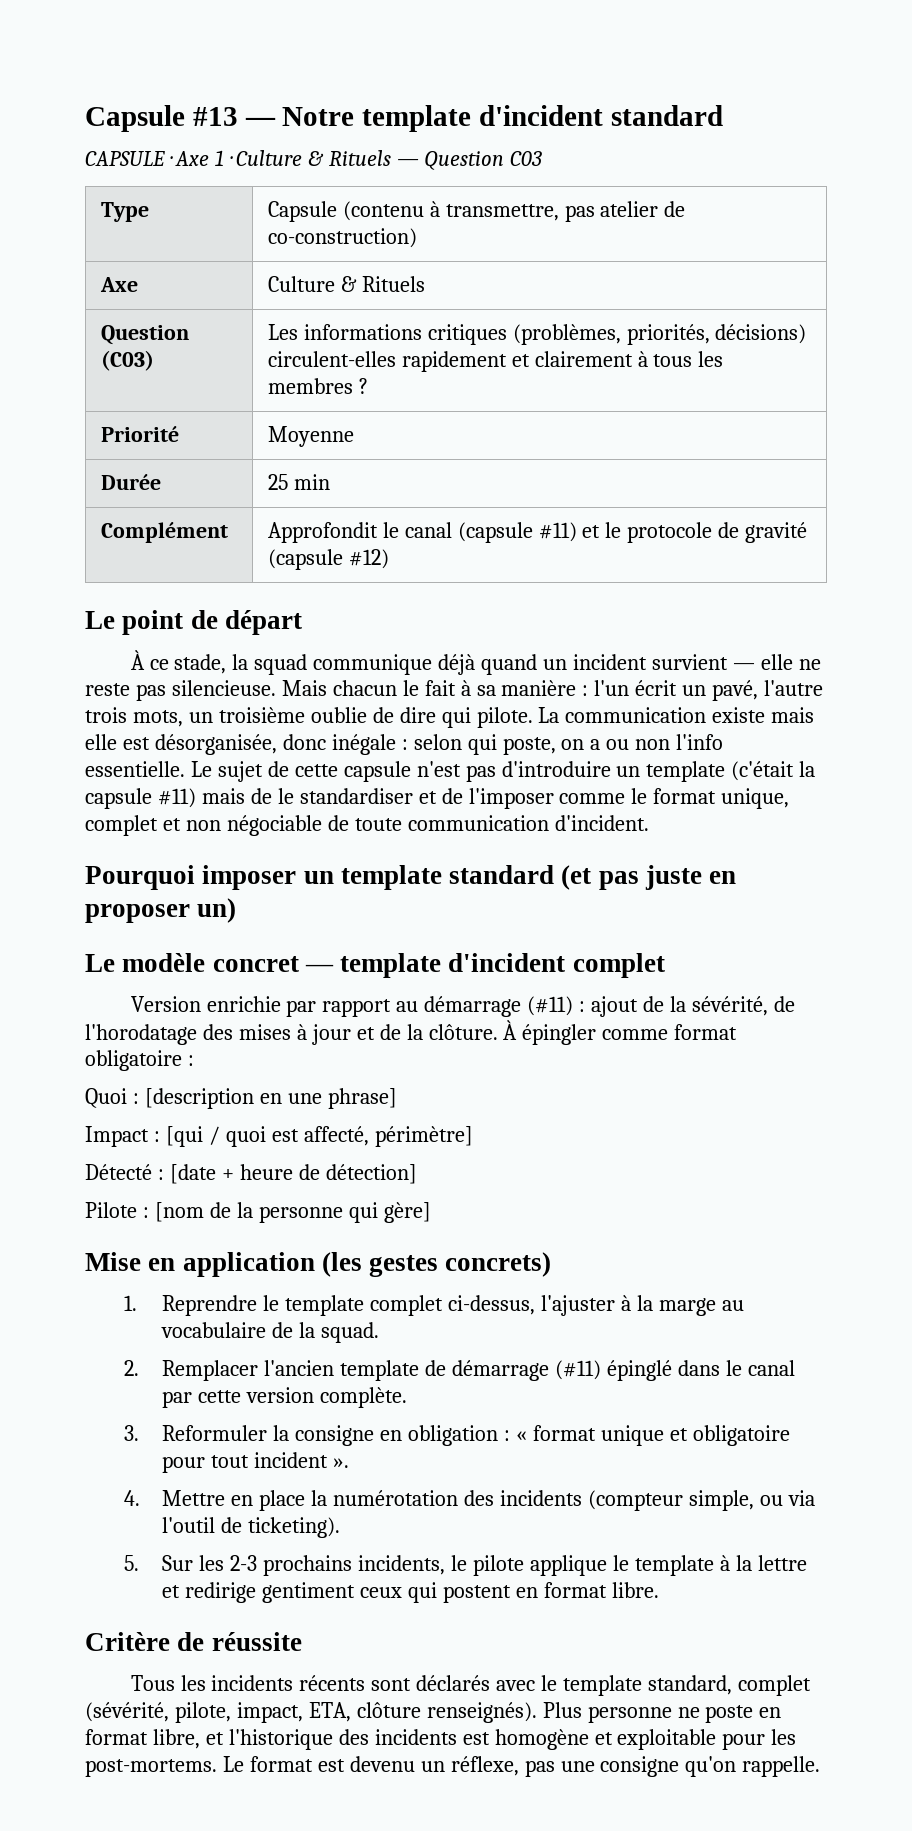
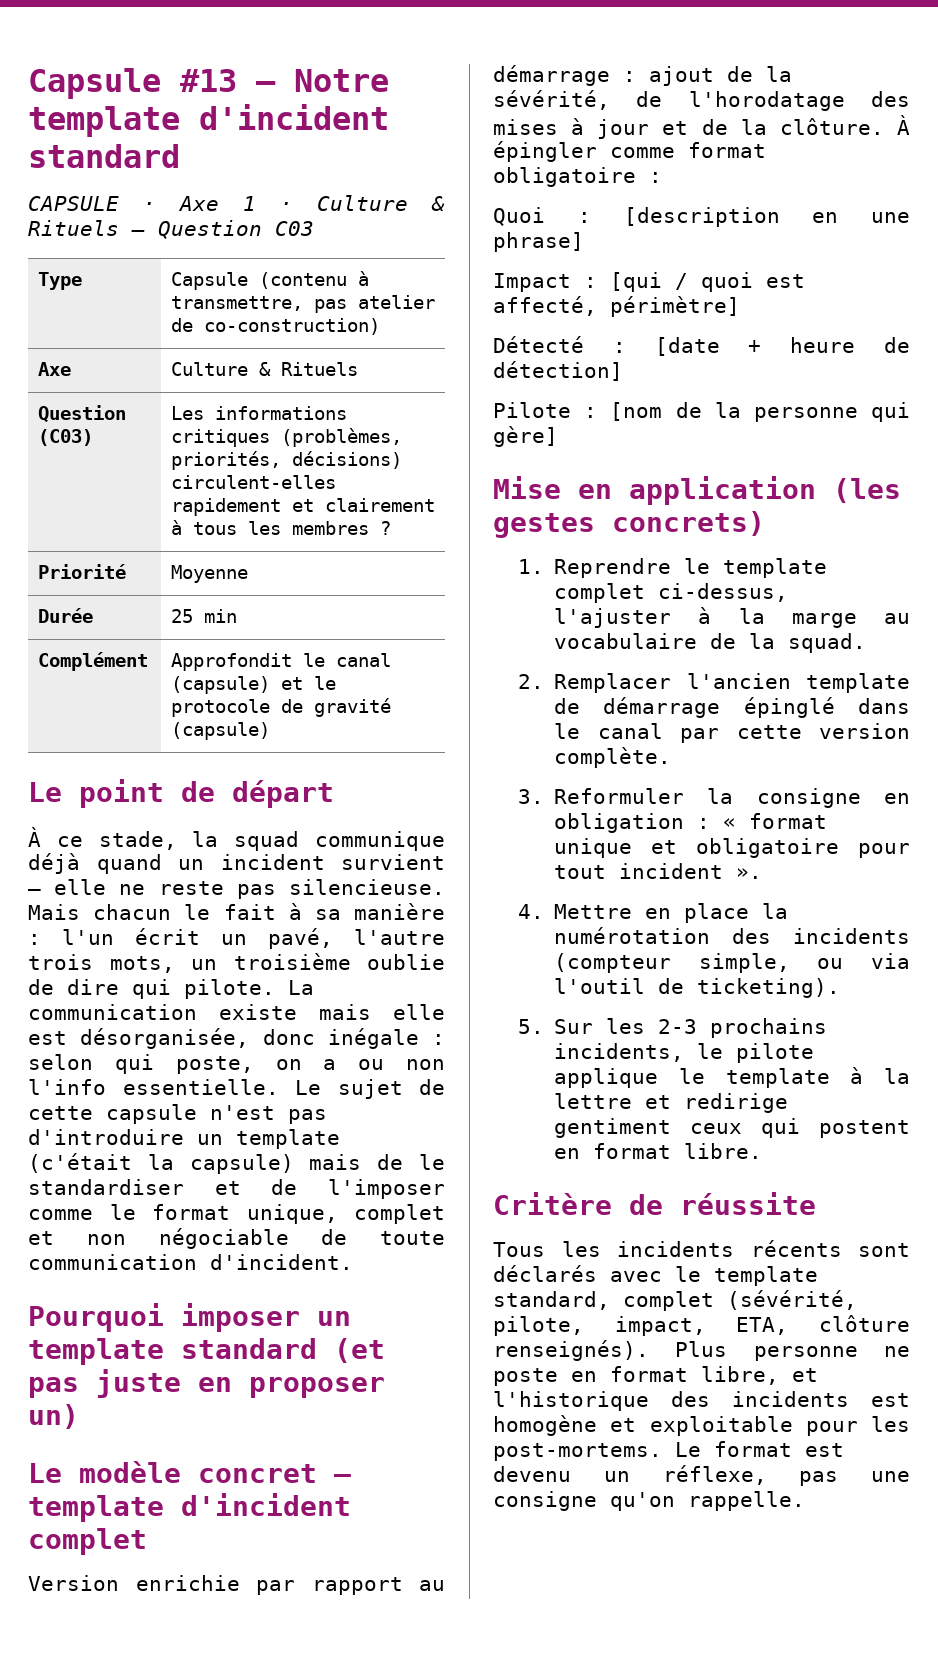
- Complément | Approfondit le canal (capsule #11) et le protocole de gravité (capsule #12)
+ Complément | Approfondit le canal (capsule) et le protocole de gravité (capsule)
- Le sujet de cette capsule n'est pas d'introduire un template (c'était la capsule #11) mais de le standardiser et de l'imposer comme le format unique, complet et non négociable de toute communication d'incident.
+ Le sujet de cette capsule n'est pas d'introduire un template (c'était la capsule) mais de le standardiser et de l'imposer comme le format unique, complet et non négociable de toute communication d'incident.
- Version enrichie par rapport au démarrage (#11) : ajout de la sévérité, de l'horodatage des mises à jour et de la clôture.
+ Version enrichie par rapport au démarrage : ajout de la sévérité, de l'horodatage des mises à jour et de la clôture.
- 2. Remplacer l'ancien template de démarrage (#11) épinglé dans le canal par cette version complète.
+ 2. Remplacer l'ancien template de démarrage épinglé dans le canal par cette version complète.

